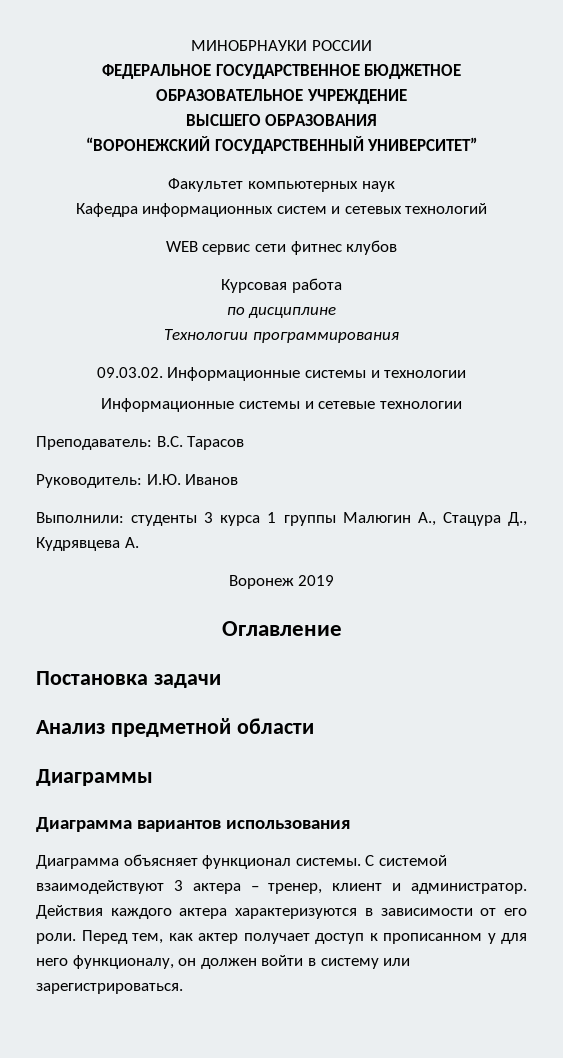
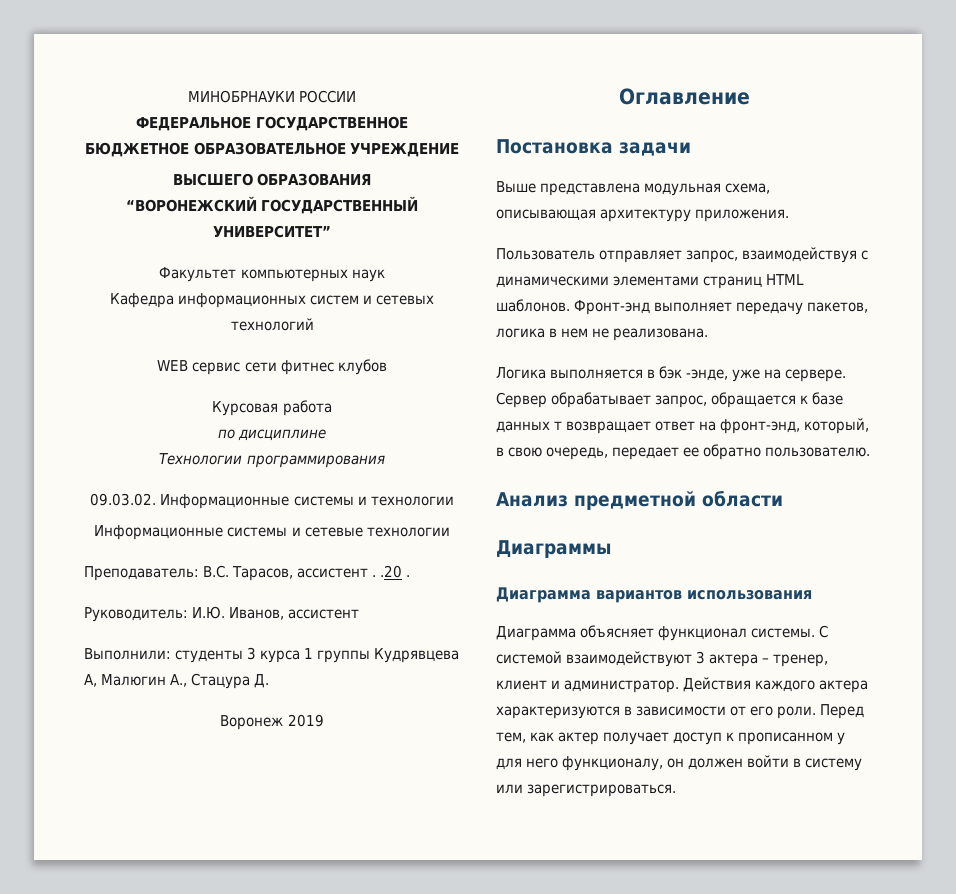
- Преподаватель: В.С. Тарасов
+ Преподаватель: В.С. Тарасов, ассистент . .20 .
- Руководитель: И.Ю. Иванов
+ Руководитель: И.Ю. Иванов, ассистент
- Выполнили: студенты 3 курса 1 группы Малюгин А., Стацура Д., Кудрявцева А.
+ Выполнили: студенты 3 курса 1 группы Кудрявцева А, Малюгин А., Стацура Д.
+ Выше представлена модульная схема, описывающая архитектуру приложения.
+ Пользователь отправляет запрос, взаимодействуя с динамическими элементами страниц HTML шаблонов. Фронт-энд выполняет передачу пакетов, логика в нем не реализована.
+ Логика выполняется в бэк -энде, уже на сервере. Сервер обрабатывает запрос, обращается к базе данных т возвращает ответ на фронт-энд, который, в свою очередь, передает ее обратно пользователю.

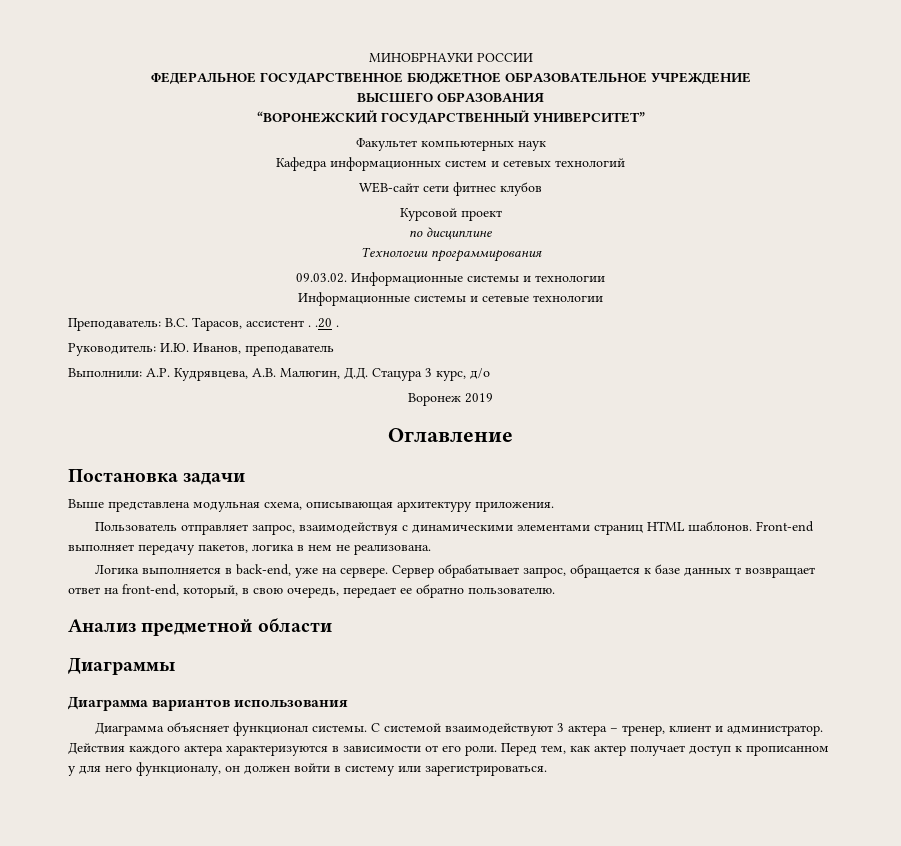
- WEB сервис сети фитнес клубов
+ WEB-сайт сети фитнес клубов
- Курсовая работа
+ Курсовой проект
- Руководитель: И.Ю. Иванов, ассистент
+ Руководитель: И.Ю. Иванов, преподаватель
- Выполнили: студенты 3 курса 1 группы Кудрявцева А, Малюгин А., Стацура Д.
+ Выполнили: А.Р. Кудрявцева, А.В. Малюгин, Д.Д. Стацура 3 курс, д/о
- Фронт-энд выполняет передачу пакетов, логика в нем не реализована.
+ Front-end выполняет передачу пакетов, логика в нем не реализована.
- Логика выполняется в бэк -энде, уже на сервере.
+ Логика выполняется в back-end, уже на сервере.
- Сервер обрабатывает запрос, обращается к базе данных т возвращает ответ на фронт-энд, который, в свою очередь, передает ее обратно пользователю.
+ Сервер обрабатывает запрос, обращается к базе данных т возвращает ответ на front-end, который, в свою очередь, передает ее обратно пользователю.

